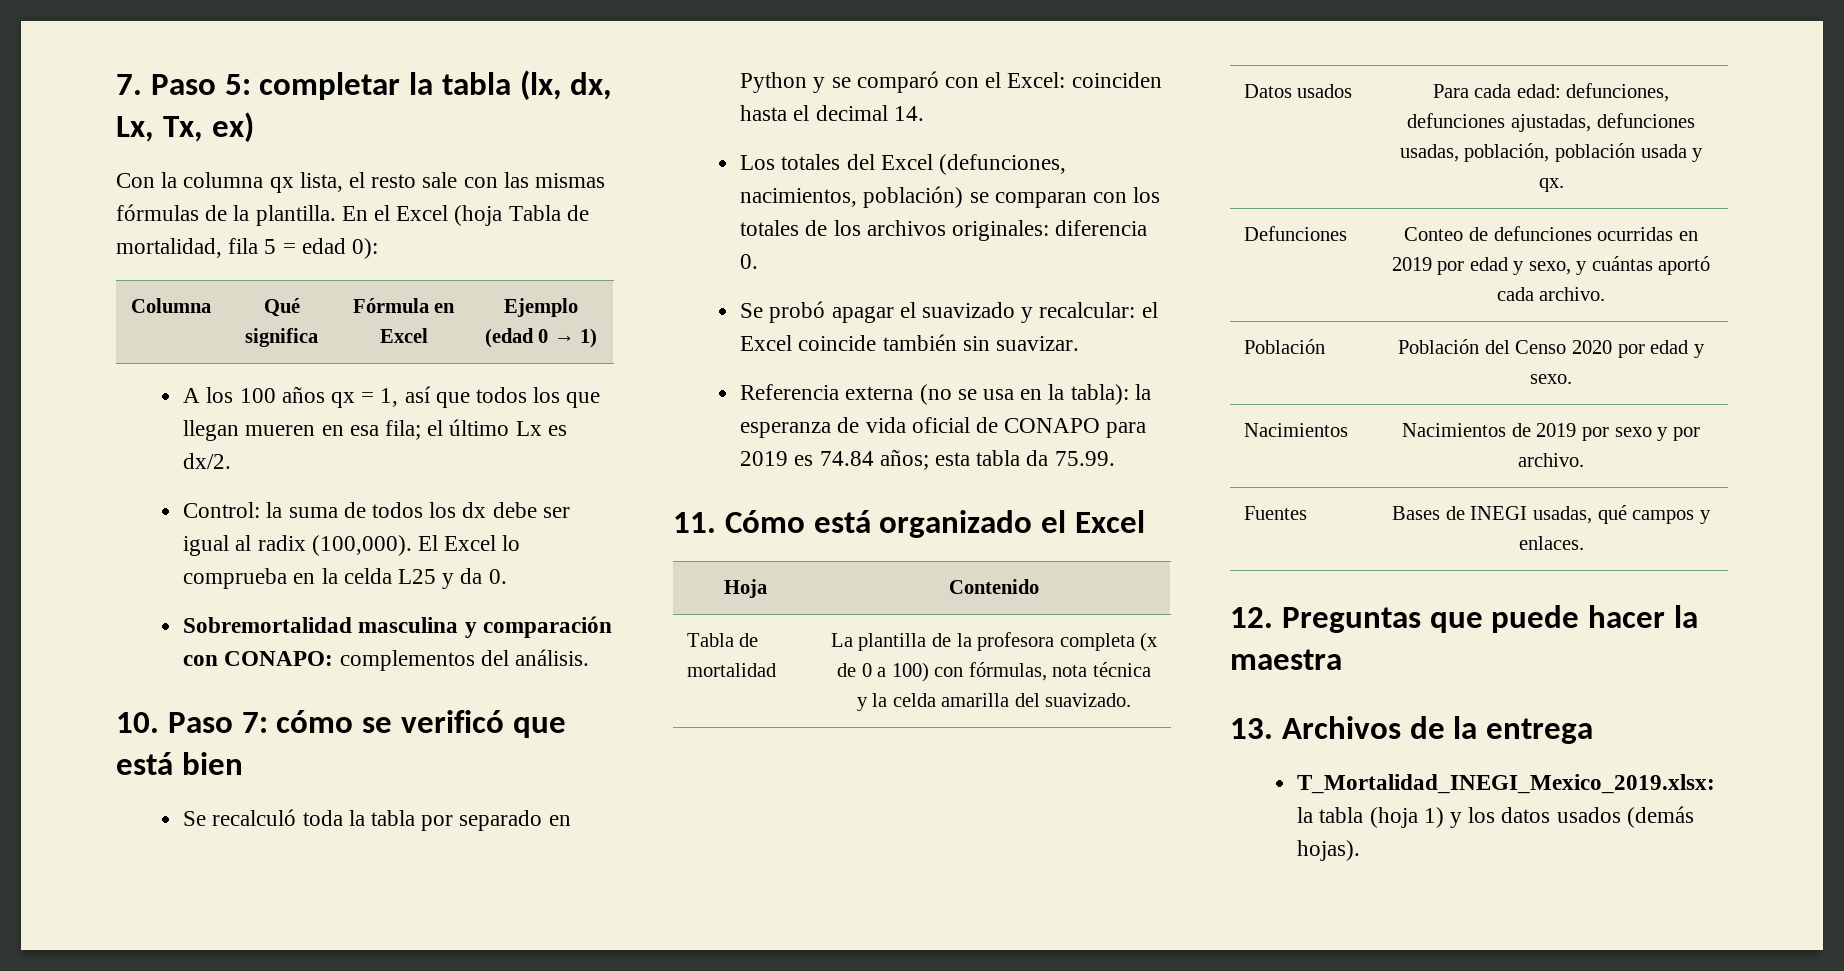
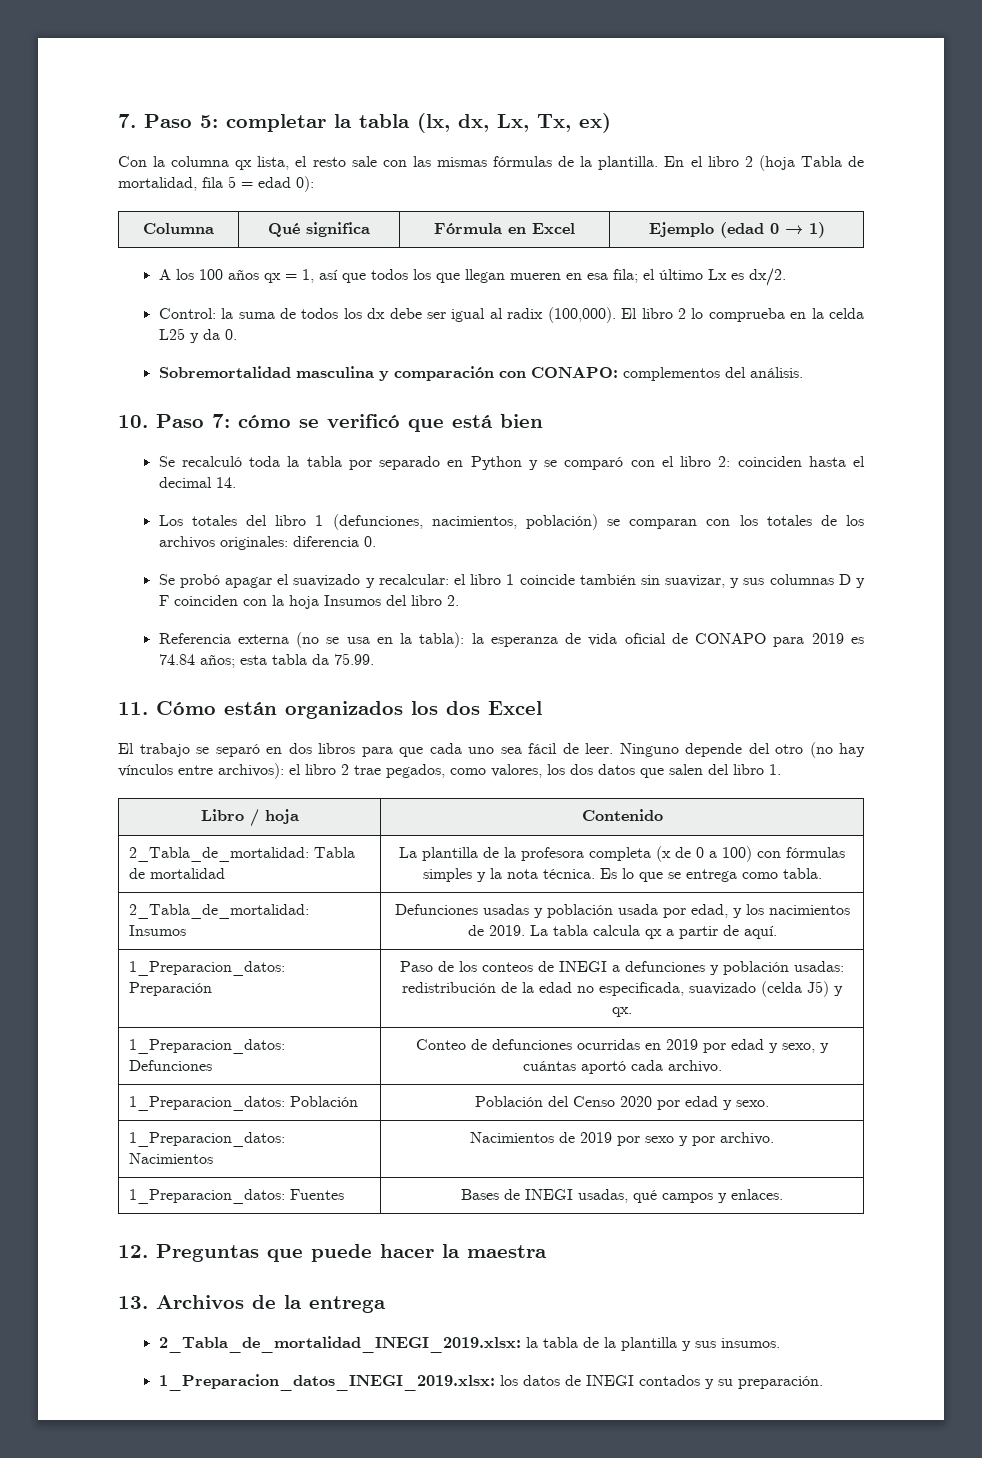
- En el Excel (hoja Tabla de mortalidad, fila 5 = edad 0):
+ En el libro 2 (hoja Tabla de mortalidad, fila 5 = edad 0):
- El Excel lo comprueba en la celda L25 y da 0.
+ El libro 2 lo comprueba en la celda L25 y da 0.
- Se recalculó toda la tabla por separado en Python y se comparó con el Excel: coinciden hasta el decimal 14.
+ Se recalculó toda la tabla por separado en Python y se comparó con el libro 2: coinciden hasta el decimal 14.
- Los totales del Excel (defunciones, nacimientos, población) se comparan con los totales de los archivos originales: diferencia 0.
+ Los totales del libro 1 (defunciones, nacimientos, población) se comparan con los totales de los archivos originales: diferencia 0.
- Se probó apagar el suavizado y recalcular: el Excel coincide también sin suavizar.
+ Se probó apagar el suavizado y recalcular: el libro 1 coincide también sin suavizar, y sus columnas D y F coinciden con la hoja Insumos del libro 2.
- 11. Cómo está organizado el Excel
- Hoja | Contenido
+ 11. Cómo están organizados los dos Excel
+ El trabajo se separó en dos libros para que cada uno sea fácil de leer. Ninguno depende del otro (no hay vínculos entre archivos): el libro 2 trae pegados, como valores, los dos datos que salen del libro 1.
+ Libro / hoja | Contenido
- Tabla de mortalidad | La plantilla de la profesora completa (x de 0 a 100) con fórmulas, nota técnica y la celda amarilla del suavizado.
- Datos usados | Para cada edad: defunciones, defunciones ajustadas, defunciones usadas, población, población usada y qx.
+ 2_Tabla_de_mortalidad: Tabla de mortalidad | La plantilla de la profesora completa (x de 0 a 100) con fórmulas simples y la nota técnica. Es lo que se entrega como tabla.
+ 2_Tabla_de_mortalidad: Insumos | Defunciones usadas y población usada por edad, y los nacimientos de 2019. La tabla calcula qx a partir de aquí.
+ 1_Preparacion_datos: Preparación | Paso de los conteos de INEGI a defunciones y población usadas: redistribución de la edad no especificada, suavizado (celda J5) y qx.
- Defunciones | Conteo de defunciones ocurridas en 2019 por edad y sexo, y cuántas aportó cada archivo.
+ 1_Preparacion_datos: Defunciones | Conteo de defunciones ocurridas en 2019 por edad y sexo, y cuántas aportó cada archivo.
- Población | Población del Censo 2020 por edad y sexo.
+ 1_Preparacion_datos: Población | Población del Censo 2020 por edad y sexo.
- Nacimientos | Nacimientos de 2019 por sexo y por archivo.
+ 1_Preparacion_datos: Nacimientos | Nacimientos de 2019 por sexo y por archivo.
- Fuentes | Bases de INEGI usadas, qué campos y enlaces.
+ 1_Preparacion_datos: Fuentes | Bases de INEGI usadas, qué campos y enlaces.
- T_Mortalidad_INEGI_Mexico_2019.xlsx: la tabla (hoja 1) y los datos usados (demás hojas).
+ 2_Tabla_de_mortalidad_INEGI_2019.xlsx: la tabla de la plantilla y sus insumos.
+ 1_Preparacion_datos_INEGI_2019.xlsx: los datos de INEGI contados y su preparación.

